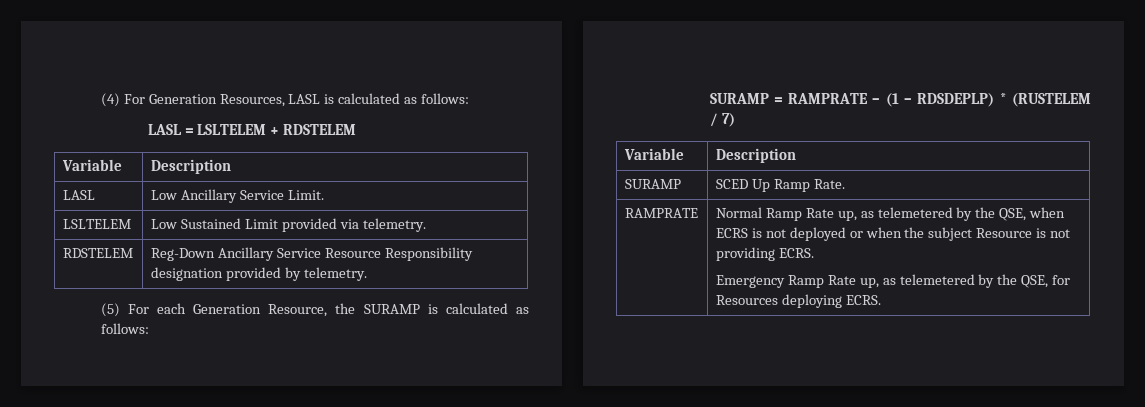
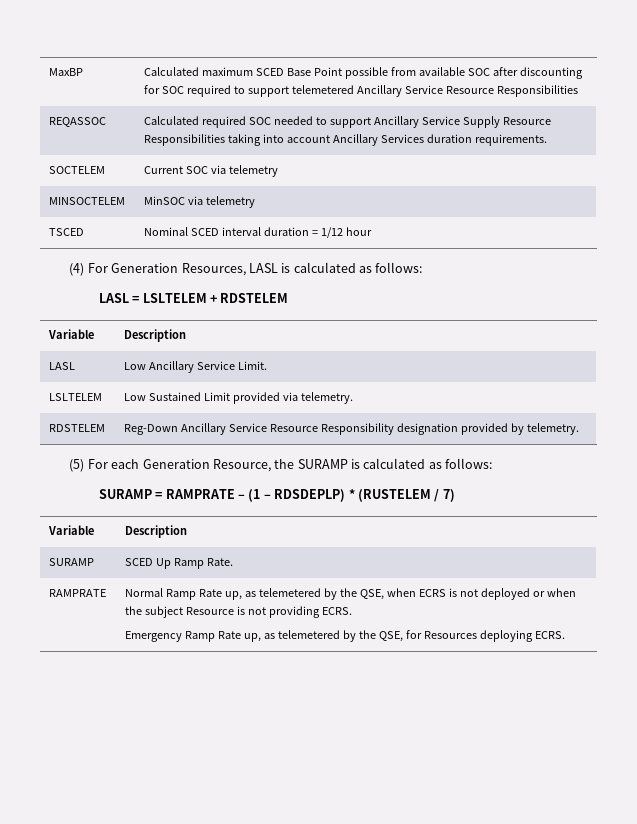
+ MaxBP | Calculated maximum SCED Base Point possible from available SOC after discounting for SOC required to support telemetered Ancillary Service Resource Responsibilities
+ REQASSOC | Calculated required SOC needed to support Ancillary Service Supply Resource Responsibilities taking into account Ancillary Services duration requirements.
+ SOCTELEM | Current SOC via telemetry
+ MINSOCTELEM | MinSOC via telemetry
+ TSCED | Nominal SCED interval duration = 1/12 hour

